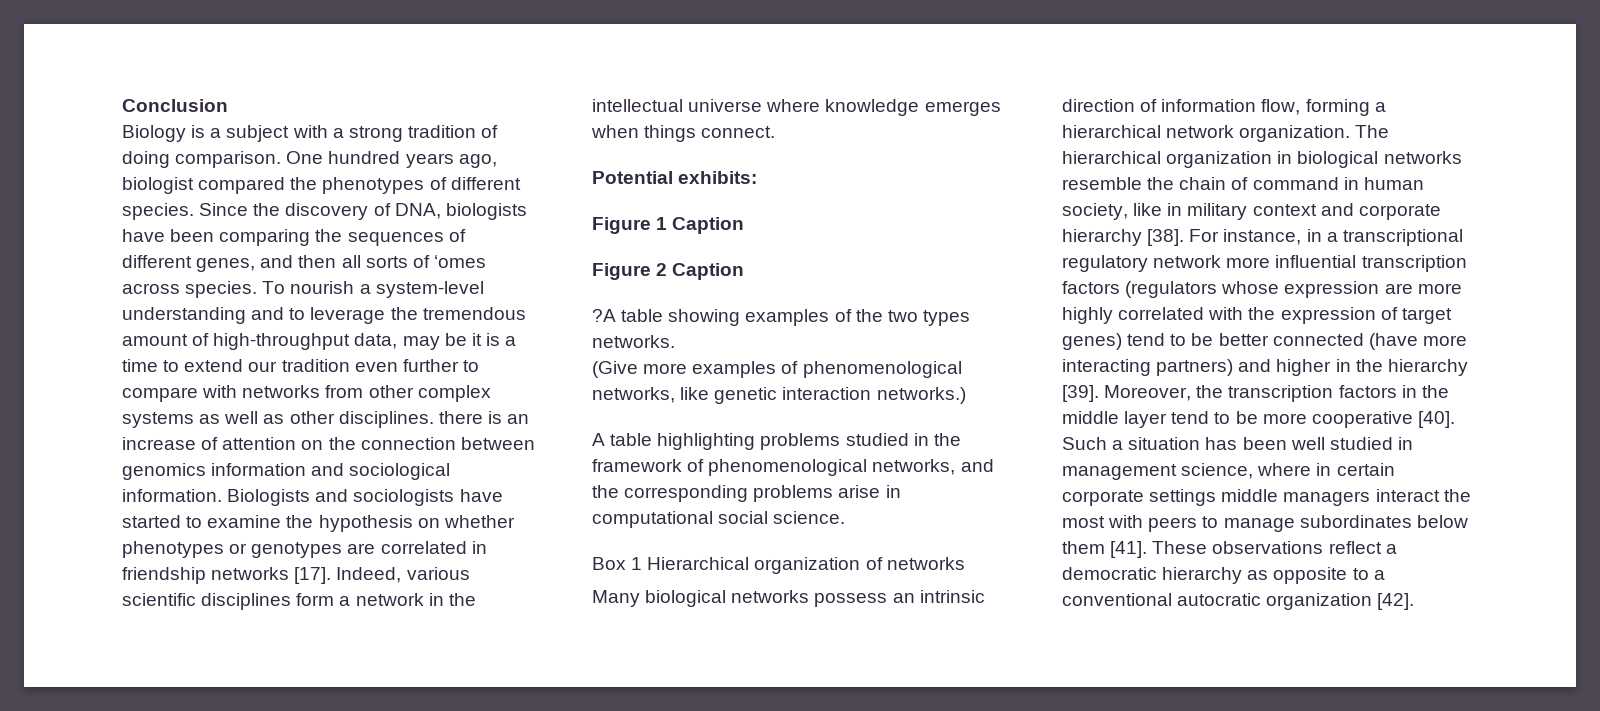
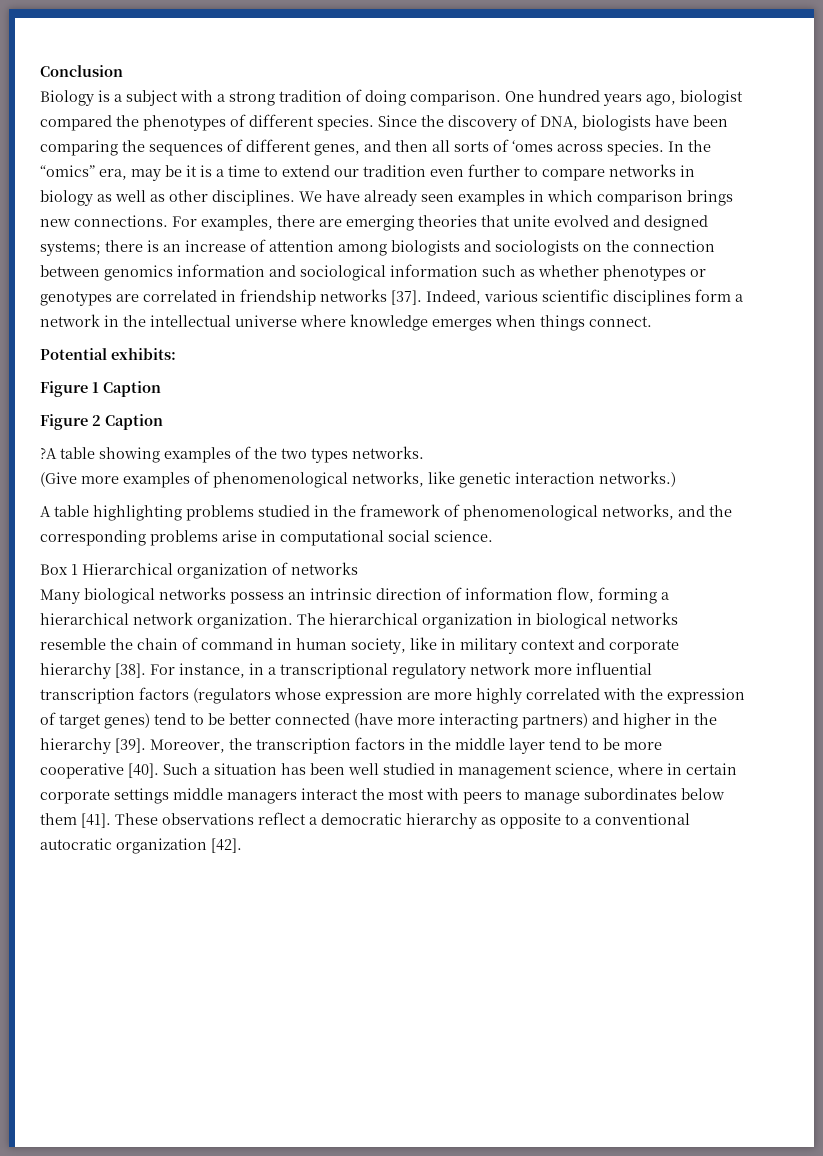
- To nourish a system-level understanding and to leverage the tremendous amount of high-throughput data, may be it is a time to extend our tradition even further to compare with networks from other complex systems as well as other disciplines. there is an increase of attention on the connection between genomics information and sociological information. Biologists and sociologists have started to examine the hypothesis on whether phenotypes or genotypes are correlated in friendship networks [17].
+ In the “omics” era, may be it is a time to extend our tradition even further to compare networks in biology as well as other disciplines. We have already seen examples in which comparison brings new connections. For examples, there are emerging theories that unite evolved and designed systems; there is an increase of attention among biologists and sociologists on the connection between genomics information and sociological information such as whether phenotypes or genotypes are correlated in friendship networks [37].

